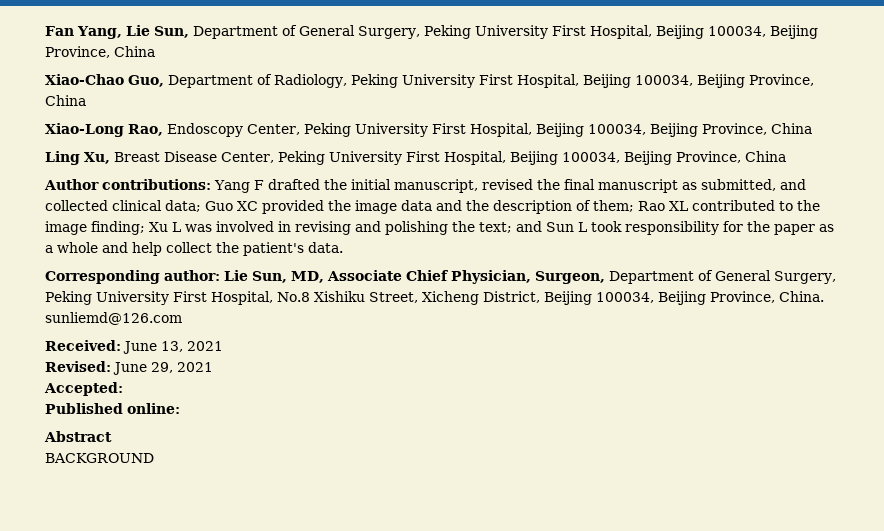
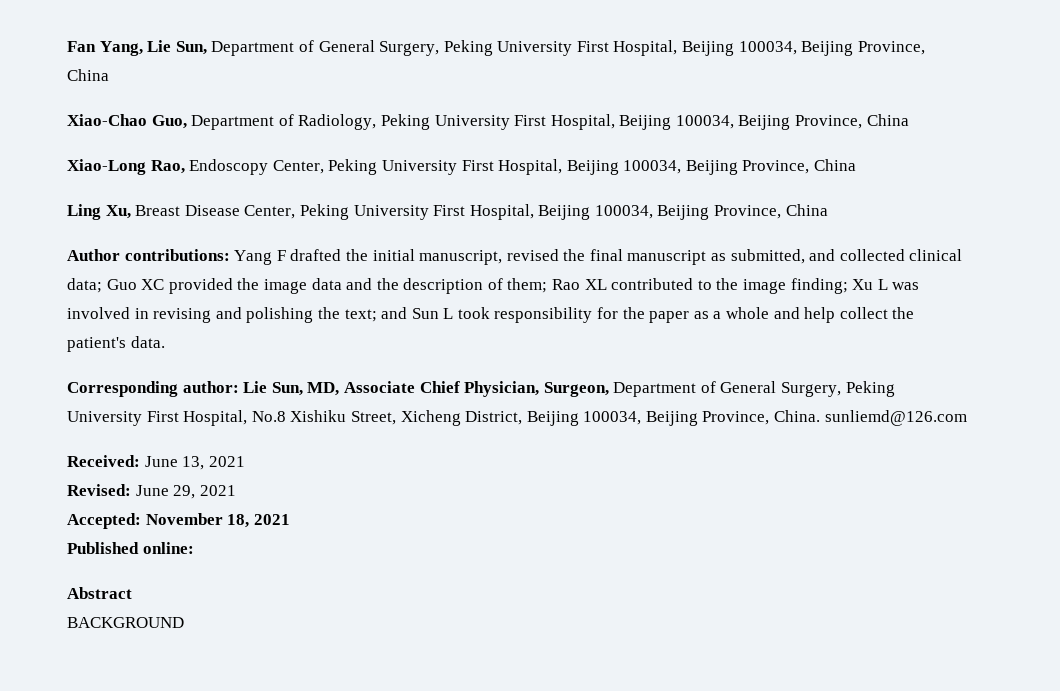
- Accepted:
+ Accepted: November 18, 2021

